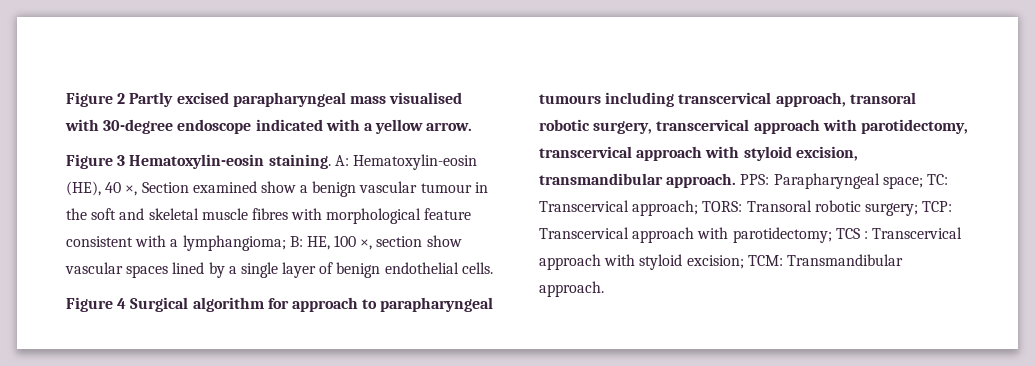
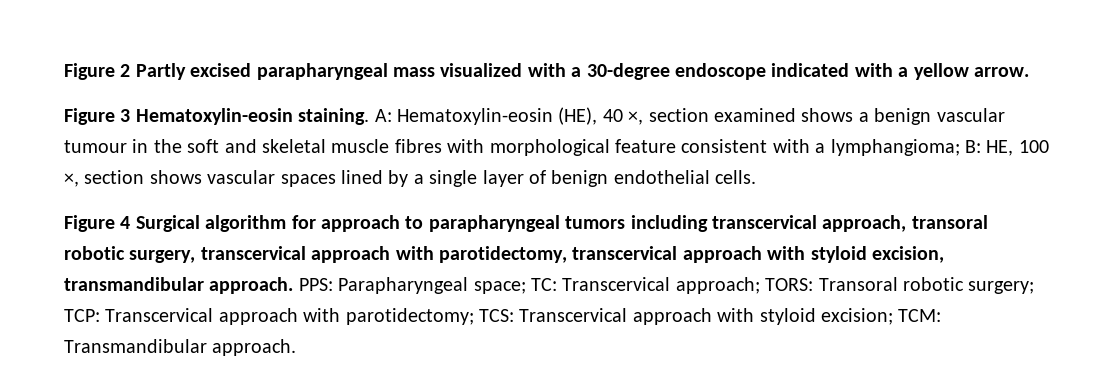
- Figure 2 Partly excised parapharyngeal mass visualised with 30-degree endoscope indicated with a yellow arrow.
+ Figure 2 Partly excised parapharyngeal mass visualized with a 30-degree endoscope indicated with a yellow arrow.
- A: Hematoxylin-eosin (HE), 40 ×, Section examined show a benign vascular tumour in the soft and skeletal muscle fibres with morphological feature consistent with a lymphangioma; B: HE, 100 ×, section show vascular spaces lined by a single layer of benign endothelial cells.
+ A: Hematoxylin-eosin (HE), 40 ×, section examined shows a benign vascular tumour in the soft and skeletal muscle fibres with morphological feature consistent with a lymphangioma; B: HE, 100 ×, section shows vascular spaces lined by a single layer of benign endothelial cells.
- Figure 4 Surgical algorithm for approach to parapharyngeal tumours including transcervical approach, transoral robotic surgery, transcervical approach with parotidectomy, transcervical approach with styloid excision, transmandibular approach.
+ Figure 4 Surgical algorithm for approach to parapharyngeal tumors including transcervical approach, transoral robotic surgery, transcervical approach with parotidectomy, transcervical approach with styloid excision, transmandibular approach.
- PPS: Parapharyngeal space; TC: Transcervical approach; TORS: Transoral robotic surgery; TCP: Transcervical approach with parotidectomy; TCS : Transcervical approach with styloid excision; TCM: Transmandibular approach.
+ PPS: Parapharyngeal space; TC: Transcervical approach; TORS: Transoral robotic surgery; TCP: Transcervical approach with parotidectomy; TCS: Transcervical approach with styloid excision; TCM: Transmandibular approach.

